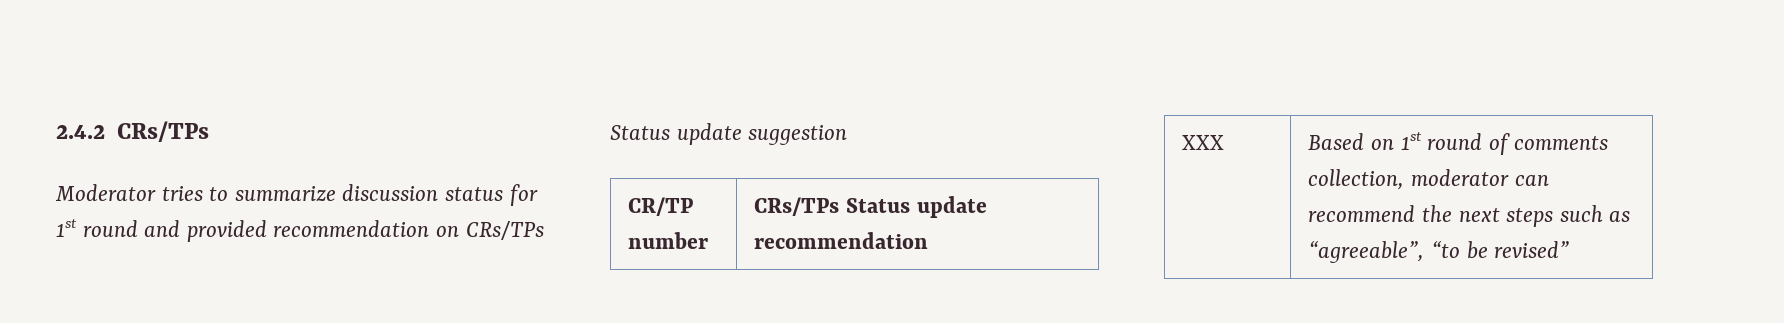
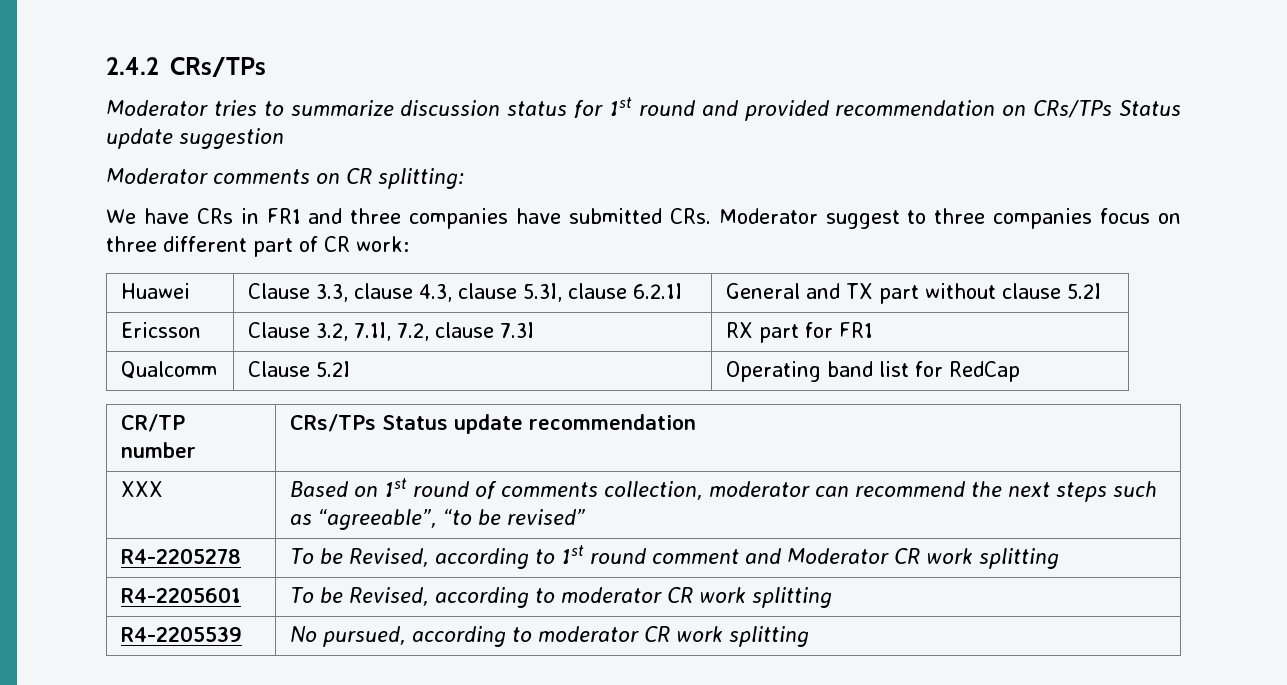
+ Moderator comments on CR splitting:
+ We have CRs in FR1 and three companies have submitted CRs. Moderator suggest to three companies focus on three different part of CR work:
+ Huawei | Clause 3.3, clause 4.3, clause 5.3I, clause 6.2.1I | General and TX part without clause 5.2I
+ Ericsson | Clause 3.2, 7.1I, 7.2, clause 7.3I | RX part for FR1
+ Qualcomm | Clause 5.2I | Operating band list for RedCap
+ R4-2205278 | To be Revised, according to 1st round comment and Moderator CR work splitting
+ R4-2205601 | To be Revised, according to moderator CR work splitting
+ R4-2205539 | No pursued, according to moderator CR work splitting

